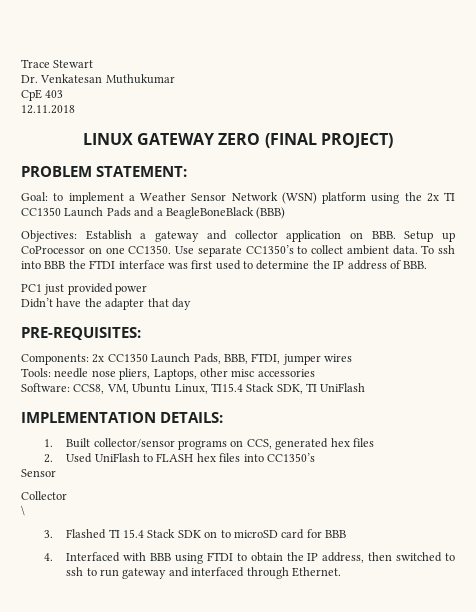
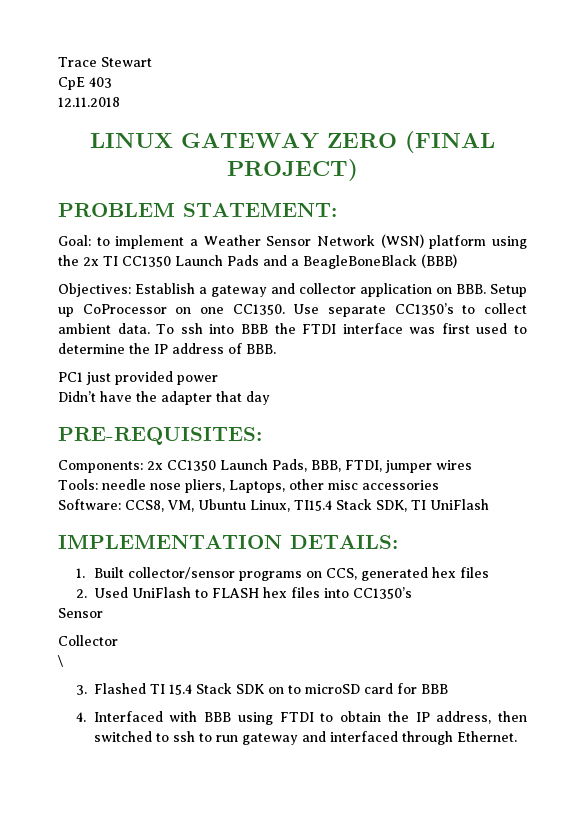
- Dr. Venkatesan Muthukumar

